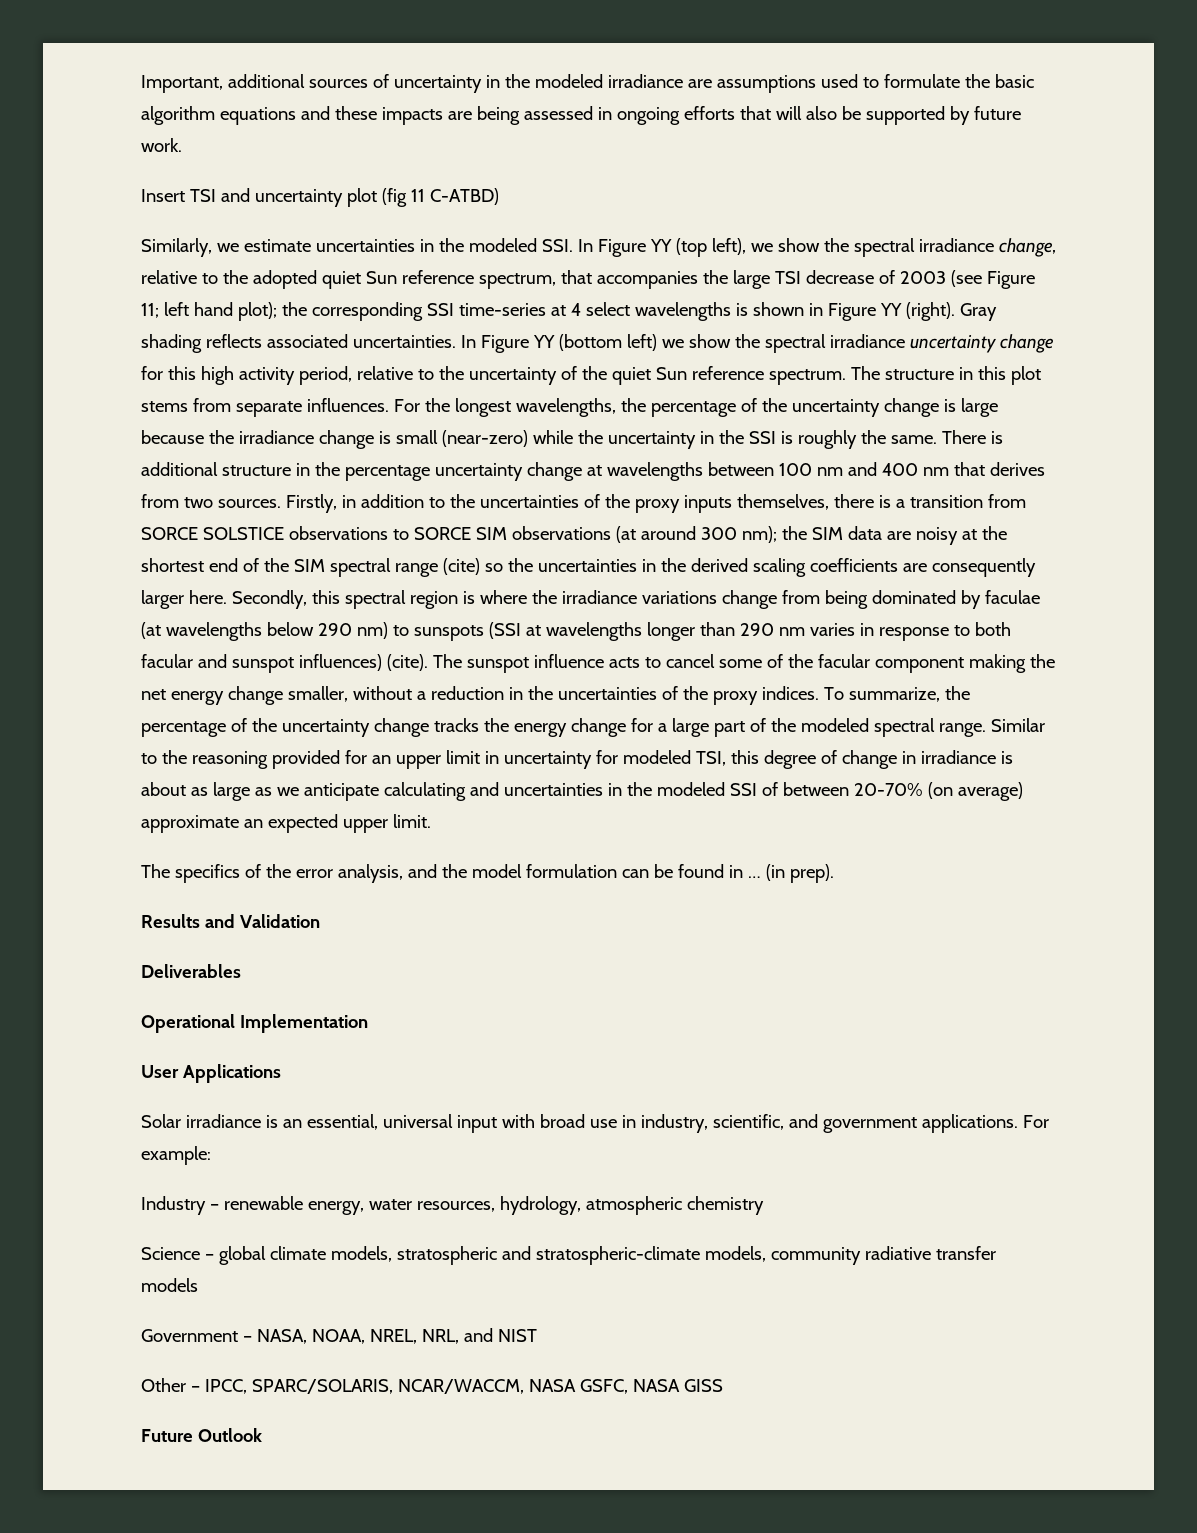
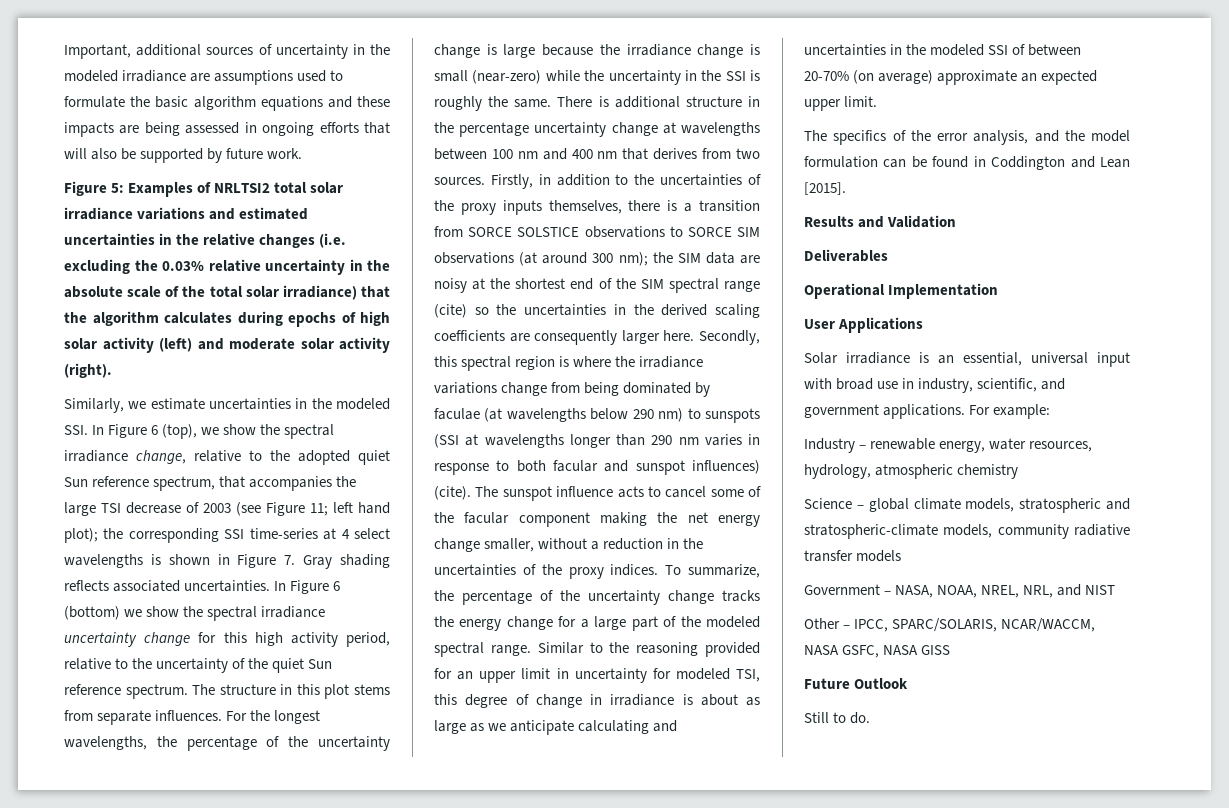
- Insert TSI and uncertainty plot (fig 11 C-ATBD)
+ Figure 5: Examples of NRLTSI2 total solar irradiance variations and estimated uncertainties in the relative changes (i.e. excluding the 0.03% relative uncertainty in the absolute scale of the total solar irradiance) that the algorithm calculates during epochs of high solar activity (left) and moderate solar activity (right).
- Similarly, we estimate uncertainties in the modeled SSI. In Figure YY (top left), we show the spectral irradiance change, relative to the adopted quiet Sun reference spectrum, that accompanies the large TSI decrease of 2003 (see Figure 11; left hand plot); the corresponding SSI time-series at 4 select wavelengths is shown in Figure YY (right). Gray shading reflects associated uncertainties.
+ Similarly, we estimate uncertainties in the modeled SSI. In Figure 6 (top), we show the spectral irradiance change, relative to the adopted quiet Sun reference spectrum, that accompanies the large TSI decrease of 2003 (see Figure 11; left hand plot); the corresponding SSI time-series at 4 select wavelengths is shown in Figure 7. Gray shading reflects associated uncertainties.
- In Figure YY (bottom left) we show the spectral irradiance uncertainty change for this high activity period, relative to the uncertainty of the quiet Sun reference spectrum.
+ In Figure 6 (bottom) we show the spectral irradiance uncertainty change for this high activity period, relative to the uncertainty of the quiet Sun reference spectrum.
- The specifics of the error analysis, and the model formulation can be found in … (in prep).
+ The specifics of the error analysis, and the model formulation can be found in Coddington and Lean [2015].
+ Still to do.

